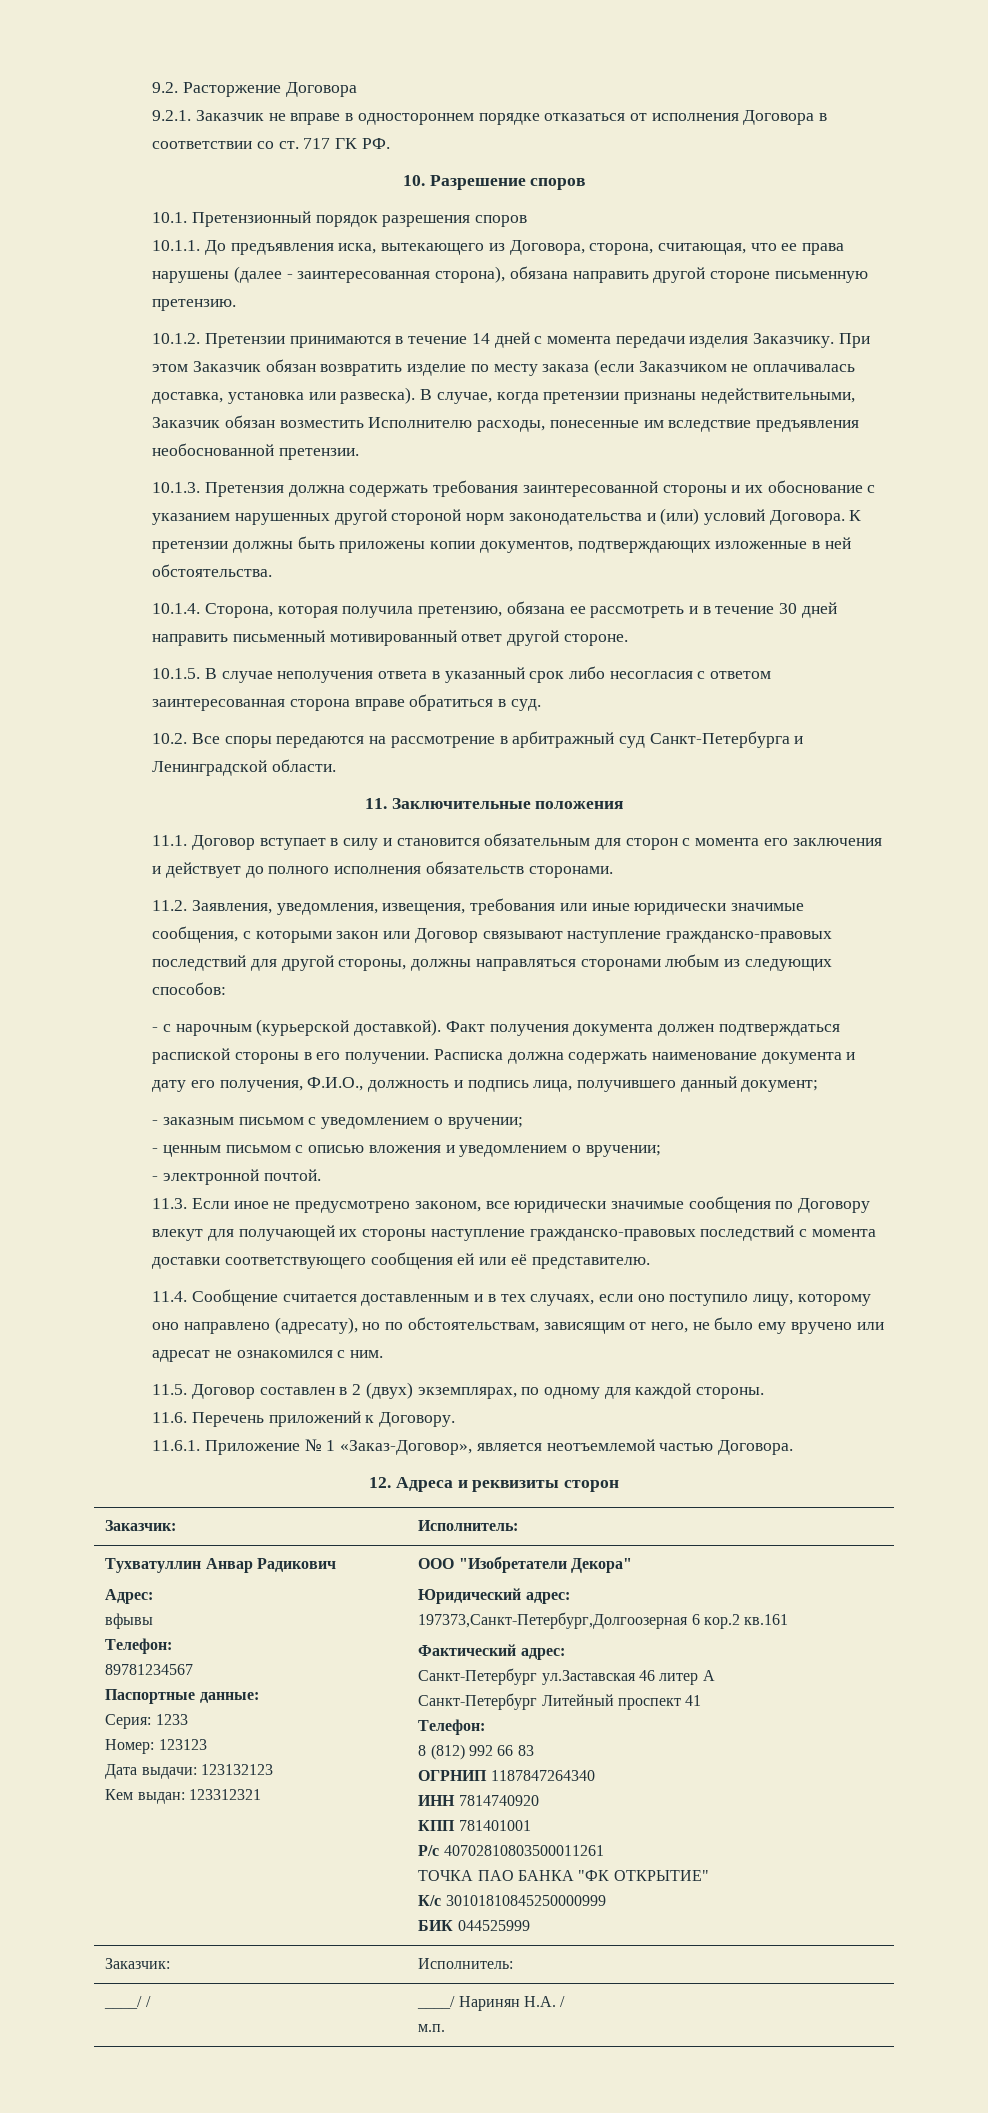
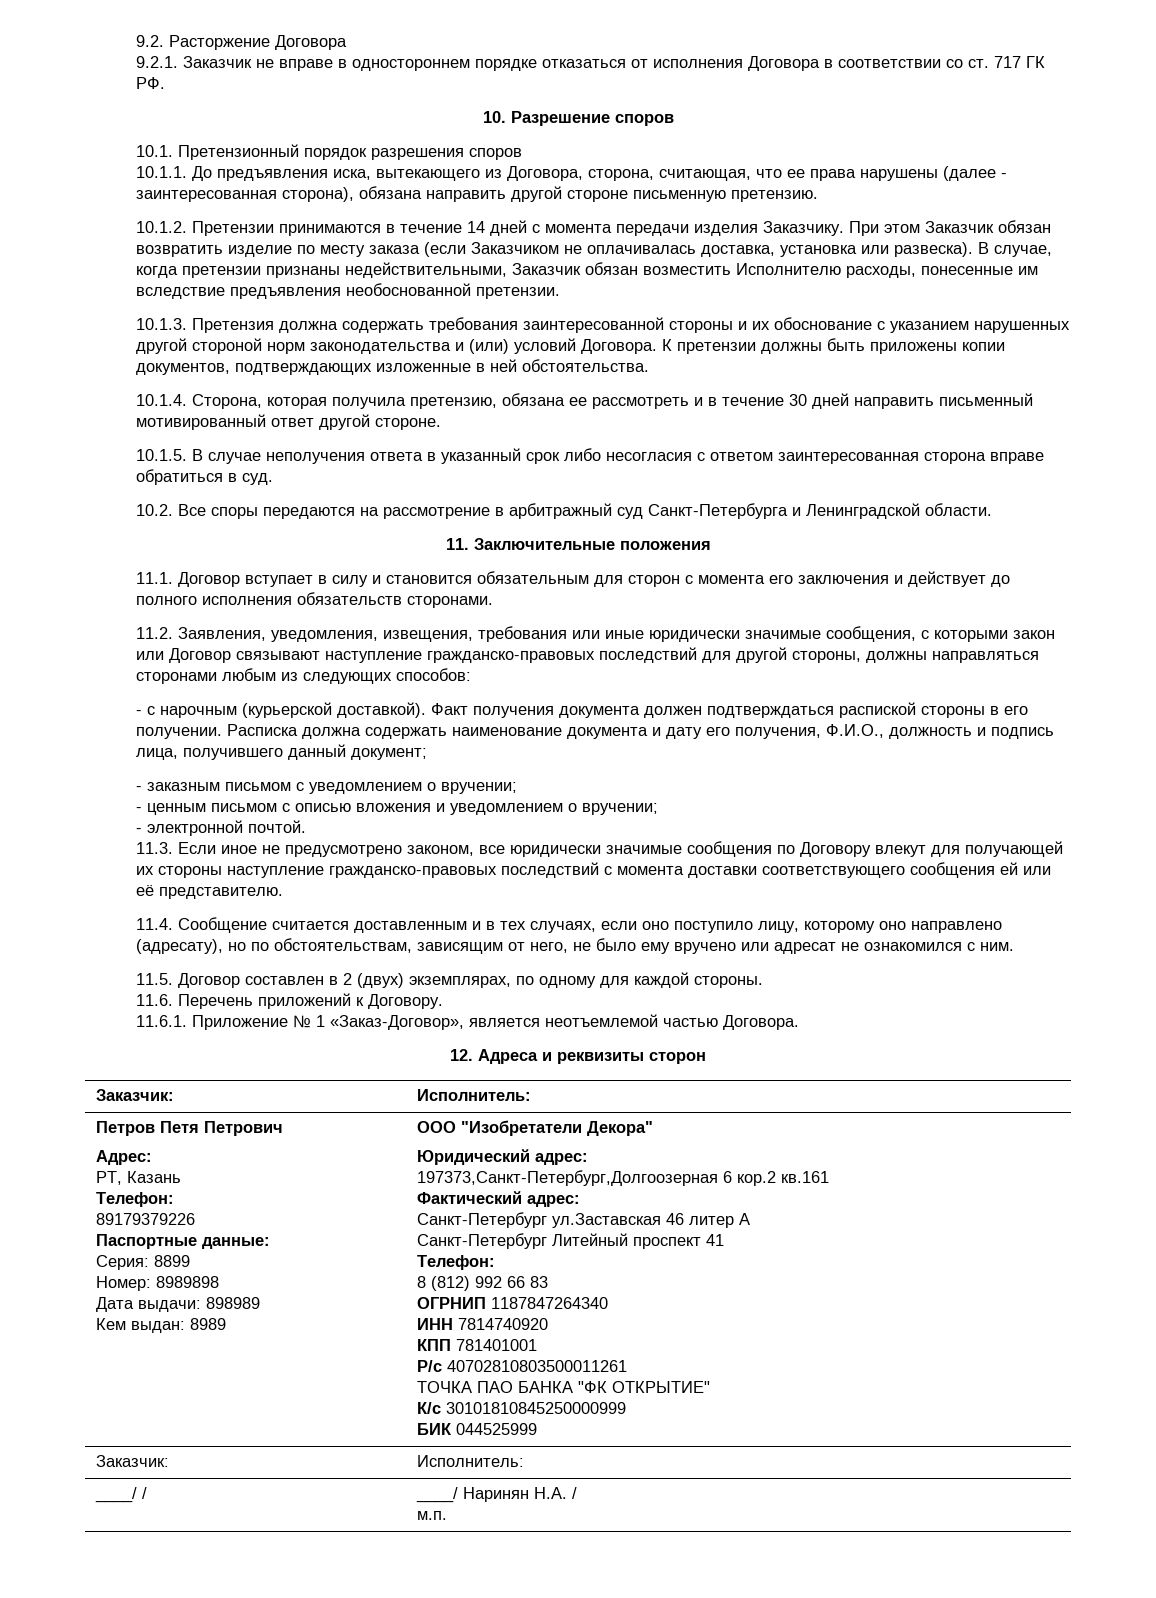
- Тухватуллин Анвар Радикович
+ Петров Петя Петрович
- вфывы
+ РТ, Казань
  Телефон:
- 89781234567
+ 89179379226
- Серия: 1233
+ Серия: 8899
- Номер: 123123
+ Номер: 8989898
- Дата выдачи: 123132123
+ Дата выдачи: 898989
- Кем выдан: 123312321
+ Кем выдан: 8989

